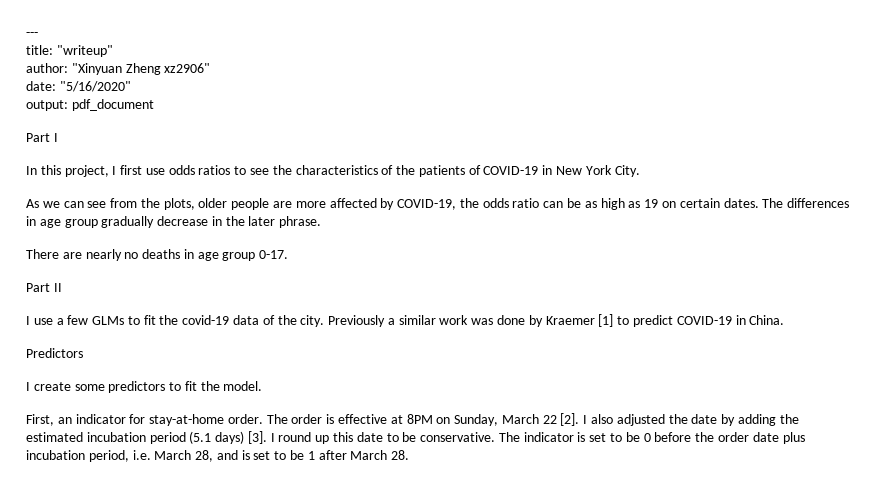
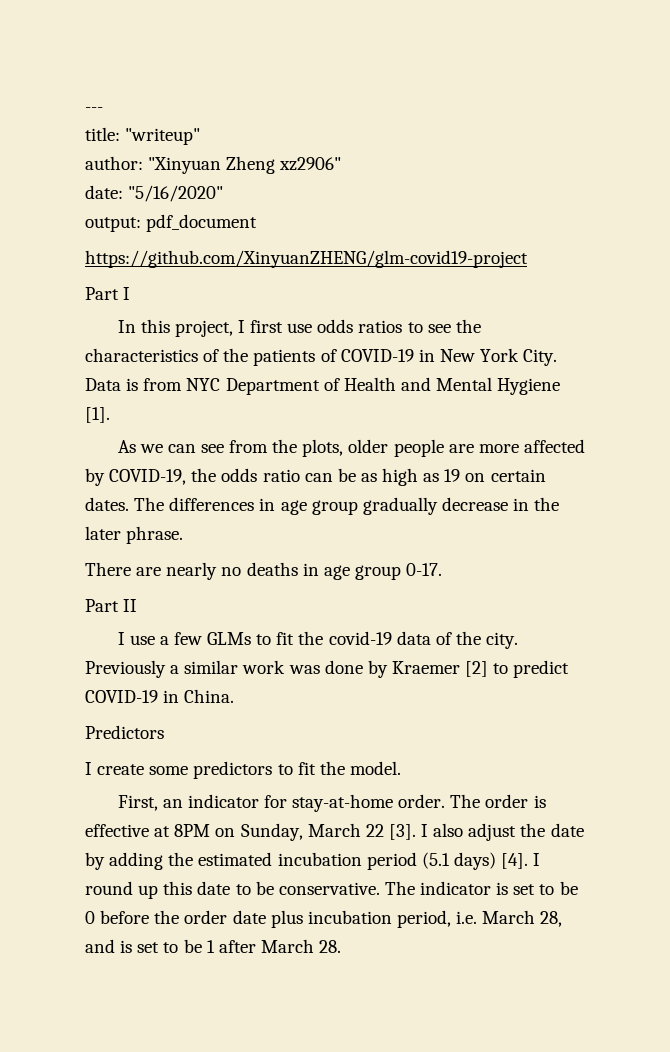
+ https://github.com/XinyuanZHENG/glm-covid19-project
+ Data is from NYC Department of Health and Mental Hygiene [1].
- Previously a similar work was done by Kraemer [1] to predict COVID-19 in China.
+ Previously a similar work was done by Kraemer [2] to predict COVID-19 in China.
- The order is effective at 8PM on Sunday, March 22 [2].
+ The order is effective at 8PM on Sunday, March 22 [3].
- I also adjusted the date by adding the estimated incubation period (5.1 days) [3].
+ I also adjust the date by adding the estimated incubation period (5.1 days) [4].

